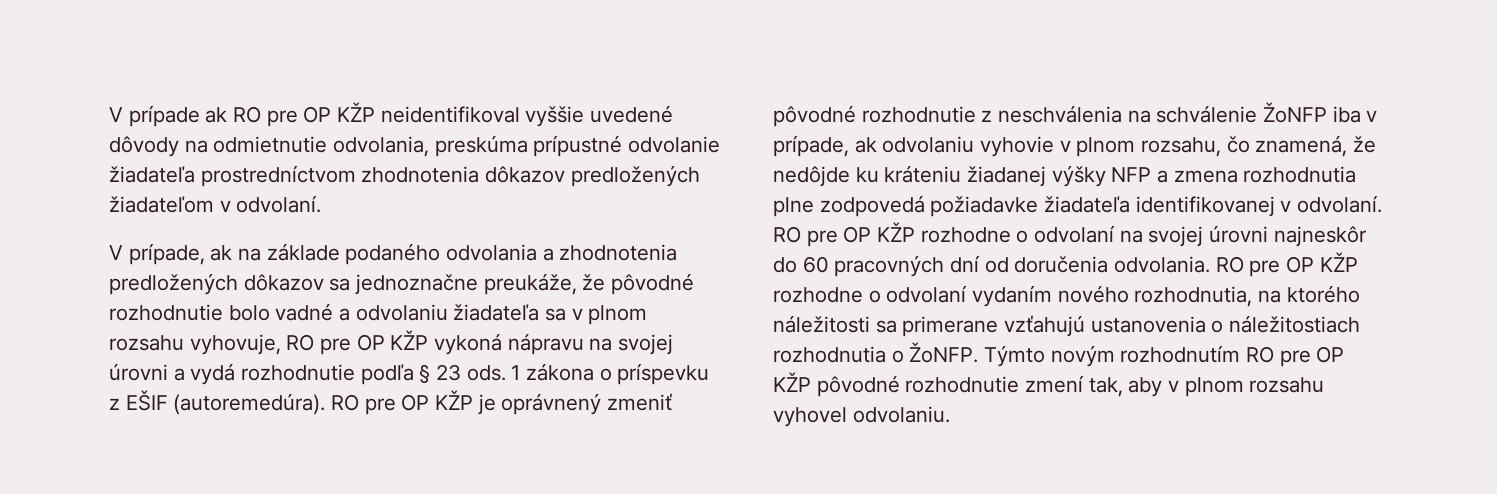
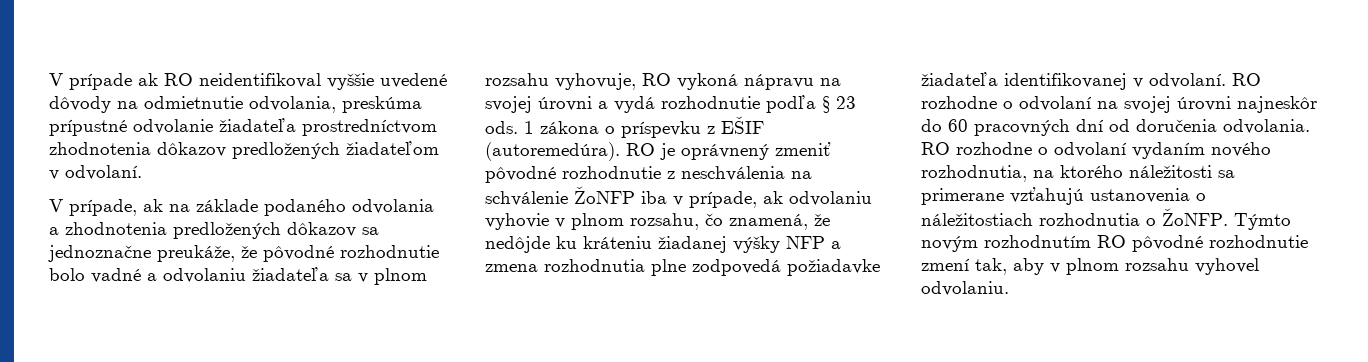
- V prípade ak RO pre OP KŽP neidentifikoval vyššie uvedené dôvody na odmietnutie odvolania, preskúma prípustné odvolanie žiadateľa prostredníctvom zhodnotenia dôkazov predložených žiadateľom v odvolaní.
+ V prípade ak RO neidentifikoval vyššie uvedené dôvody na odmietnutie odvolania, preskúma prípustné odvolanie žiadateľa prostredníctvom zhodnotenia dôkazov predložených žiadateľom v odvolaní.
- V prípade, ak na základe podaného odvolania a zhodnotenia predložených dôkazov sa jednoznačne preukáže, že pôvodné rozhodnutie bolo vadné a odvolaniu žiadateľa sa v plnom rozsahu vyhovuje, RO pre OP KŽP vykoná nápravu na svojej úrovni a vydá rozhodnutie podľa § 23 ods.
+ V prípade, ak na základe podaného odvolania a zhodnotenia predložených dôkazov sa jednoznačne preukáže, že pôvodné rozhodnutie bolo vadné a odvolaniu žiadateľa sa v plnom rozsahu vyhovuje, RO vykoná nápravu na svojej úrovni a vydá rozhodnutie podľa § 23 ods.
- RO pre OP KŽP je oprávnený zmeniť pôvodné rozhodnutie z neschválenia na schválenie ŽoNFP iba v prípade, ak odvolaniu vyhovie v plnom rozsahu, čo znamená, že nedôjde ku kráteniu žiadanej výšky NFP a zmena rozhodnutia plne zodpovedá požiadavke žiadateľa identifikovanej v odvolaní.
+ RO je oprávnený zmeniť pôvodné rozhodnutie z neschválenia na schválenie ŽoNFP iba v prípade, ak odvolaniu vyhovie v plnom rozsahu, čo znamená, že nedôjde ku kráteniu žiadanej výšky NFP a zmena rozhodnutia plne zodpovedá požiadavke žiadateľa identifikovanej v odvolaní.
- RO pre OP KŽP rozhodne o odvolaní na svojej úrovni najneskôr do 60 pracovných dní od doručenia odvolania.
+ RO rozhodne o odvolaní na svojej úrovni najneskôr do 60 pracovných dní od doručenia odvolania.
- RO pre OP KŽP rozhodne o odvolaní vydaním nového rozhodnutia, na ktorého náležitosti sa primerane vzťahujú ustanovenia o náležitostiach rozhodnutia o ŽoNFP.
+ RO rozhodne o odvolaní vydaním nového rozhodnutia, na ktorého náležitosti sa primerane vzťahujú ustanovenia o náležitostiach rozhodnutia o ŽoNFP.
- Týmto novým rozhodnutím RO pre OP KŽP pôvodné rozhodnutie zmení tak, aby v plnom rozsahu vyhovel odvolaniu.
+ Týmto novým rozhodnutím RO pôvodné rozhodnutie zmení tak, aby v plnom rozsahu vyhovel odvolaniu.

